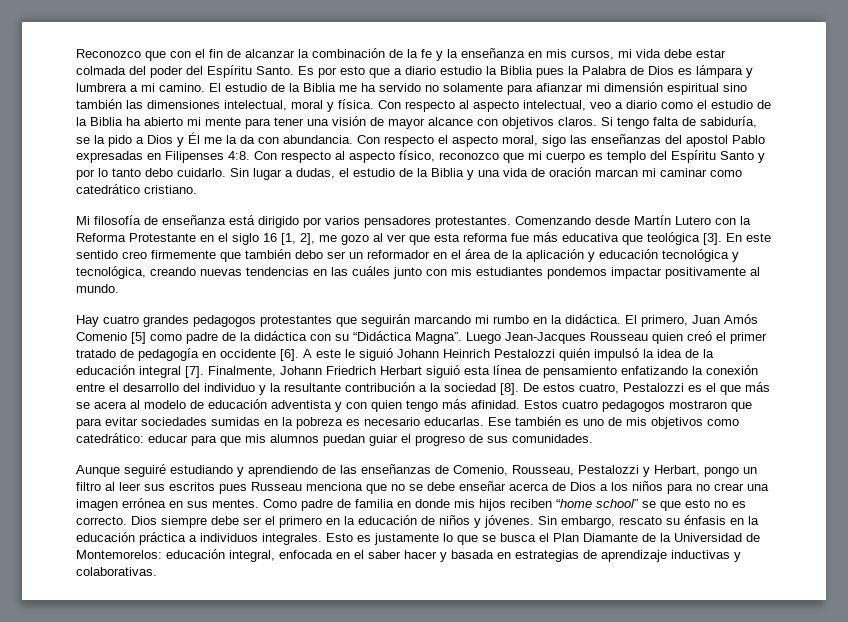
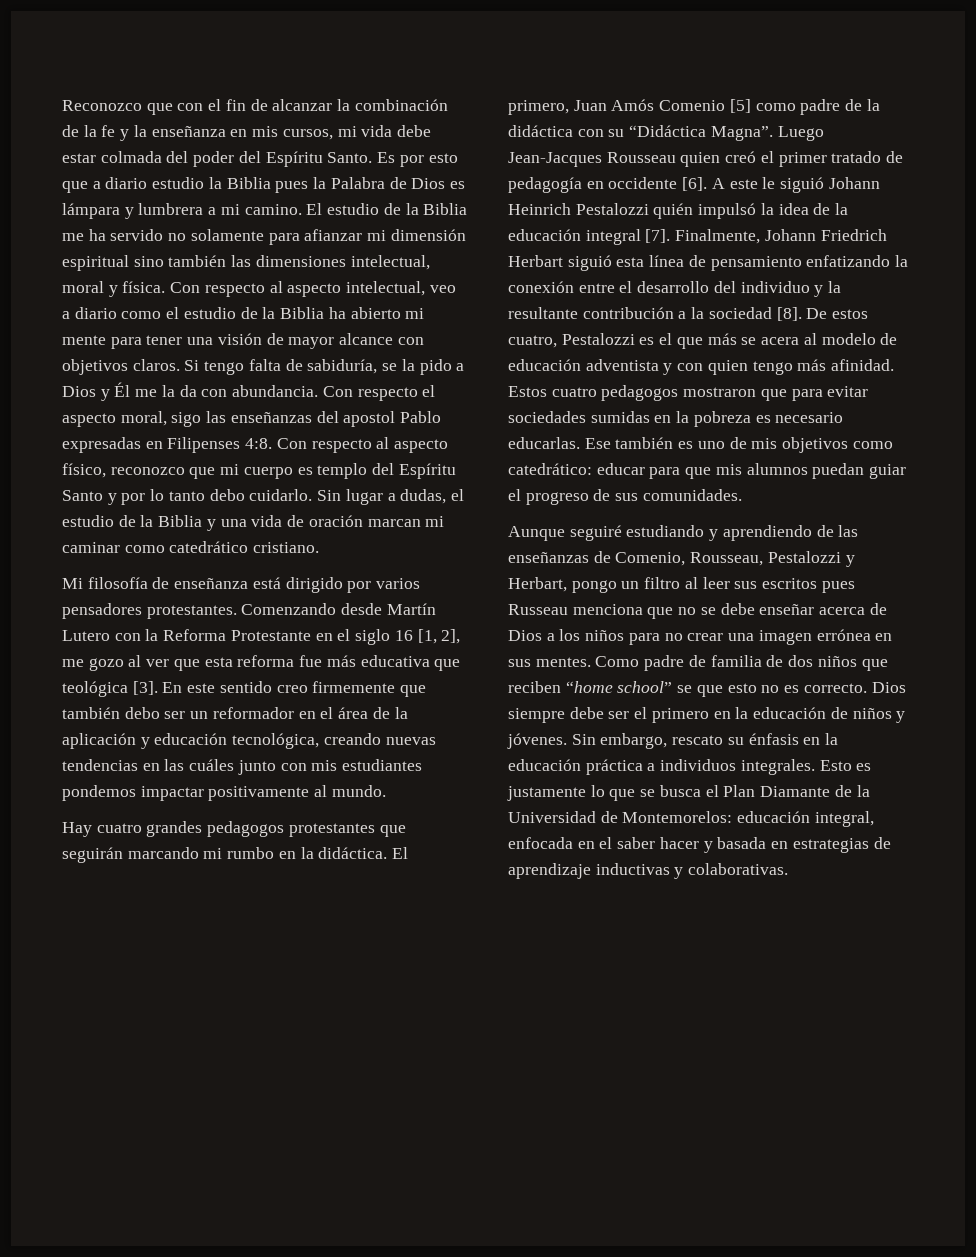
- En este sentido creo firmemente que también debo ser un reformador en el área de la aplicación y educación tecnológica y tecnológica, creando nuevas tendencias en las cuáles junto con mis estudiantes pondemos impactar positivamente al mundo.
+ En este sentido creo firmemente que también debo ser un reformador en el área de la aplicación y educación tecnológica, creando nuevas tendencias en las cuáles junto con mis estudiantes pondemos impactar positivamente al mundo.
- Como padre de familia en donde mis hijos reciben “home school” se que esto no es correcto.
+ Como padre de familia de dos niños que reciben “home school” se que esto no es correcto.

